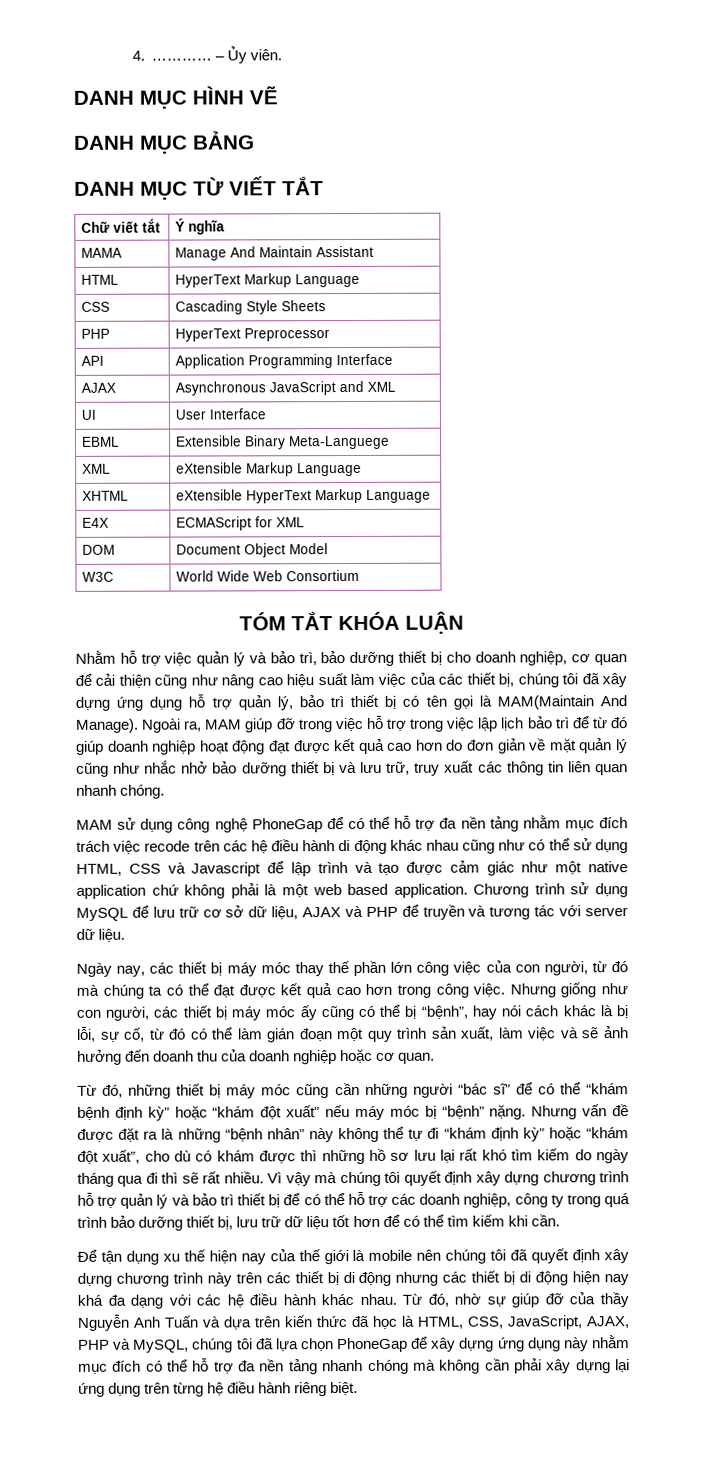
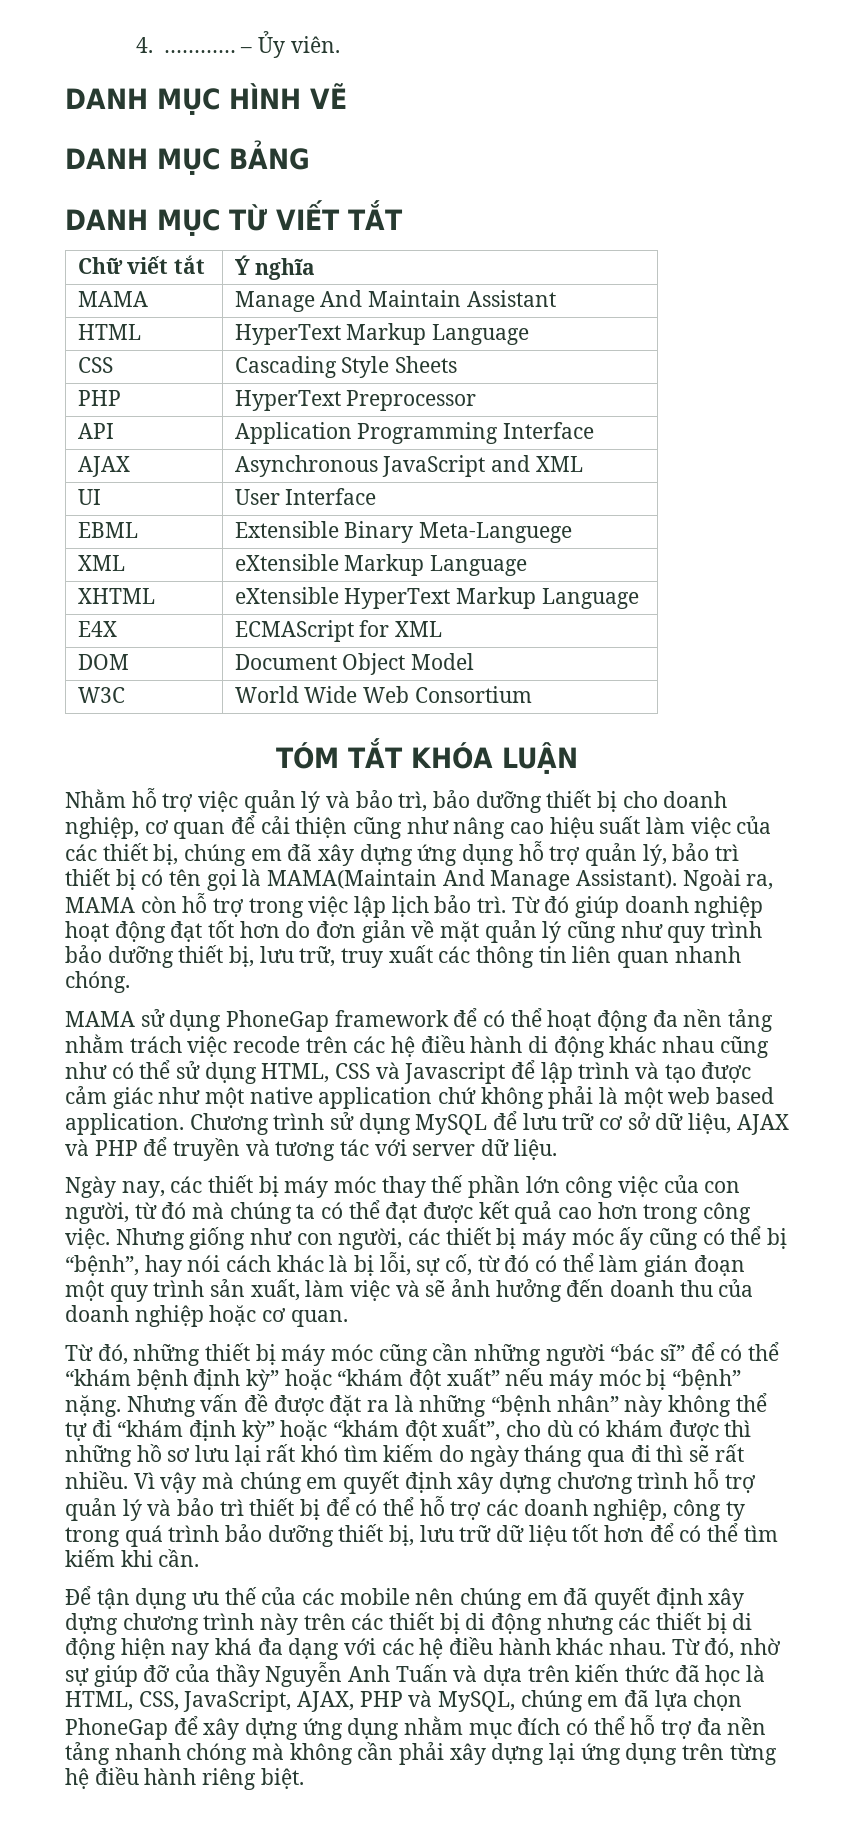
- Nhằm hỗ trợ việc quản lý và bảo trì, bảo dưỡng thiết bị cho doanh nghiệp, cơ quan để cải thiện cũng như nâng cao hiệu suất làm việc của các thiết bị, chúng tôi đã xây dựng ứng dụng hỗ trợ quản lý, bảo trì thiết bị có tên gọi là MAM(Maintain And Manage). Ngoài ra, MAM giúp đỡ trong việc hỗ trợ trong việc lập lịch bảo trì để từ đó giúp doanh nghiệp hoạt động đạt được kết quả cao hơn do đơn giản về mặt quản lý cũng như nhắc nhở bảo dưỡng thiết bị và lưu trữ, truy xuất các thông tin liên quan nhanh chóng.
+ Nhằm hỗ trợ việc quản lý và bảo trì, bảo dưỡng thiết bị cho doanh nghiệp, cơ quan để cải thiện cũng như nâng cao hiệu suất làm việc của các thiết bị, chúng em đã xây dựng ứng dụng hỗ trợ quản lý, bảo trì thiết bị có tên gọi là MAMA(Maintain And Manage Assistant). Ngoài ra, MAMA còn hỗ trợ trong việc lập lịch bảo trì. Từ đó giúp doanh nghiệp hoạt động đạt tốt hơn do đơn giản về mặt quản lý cũng như quy trình bảo dưỡng thiết bị, lưu trữ, truy xuất các thông tin liên quan nhanh chóng.
- MAM sử dụng công nghệ PhoneGap để có thể hỗ trợ đa nền tảng nhằm mục đích trách việc recode trên các hệ điều hành di động khác nhau cũng như có thể sử dụng HTML, CSS và Javascript để lập trình và tạo được cảm giác như một native application chứ không phải là một web based application.
+ MAMA sử dụng PhoneGap framework để có thể hoạt động đa nền tảng nhằm trách việc recode trên các hệ điều hành di động khác nhau cũng như có thể sử dụng HTML, CSS và Javascript để lập trình và tạo được cảm giác như một native application chứ không phải là một web based application.
- Vì vậy mà chúng tôi quyết định xây dựng chương trình hỗ trợ quản lý và bảo trì thiết bị để có thể hỗ trợ các doanh nghiệp, công ty trong quá trình bảo dưỡng thiết bị, lưu trữ dữ liệu tốt hơn để có thể tìm kiếm khi cần.
+ Vì vậy mà chúng em quyết định xây dựng chương trình hỗ trợ quản lý và bảo trì thiết bị để có thể hỗ trợ các doanh nghiệp, công ty trong quá trình bảo dưỡng thiết bị, lưu trữ dữ liệu tốt hơn để có thể tìm kiếm khi cần.
- Để tận dụng xu thế hiện nay của thế giới là mobile nên chúng tôi đã quyết định xây dựng chương trình này trên các thiết bị di động nhưng các thiết bị di động hiện nay khá đa dạng với các hệ điều hành khác nhau.
+ Để tận dụng ưu thế của các mobile nên chúng em đã quyết định xây dựng chương trình này trên các thiết bị di động nhưng các thiết bị di động hiện nay khá đa dạng với các hệ điều hành khác nhau.
- Từ đó, nhờ sự giúp đỡ của thầy Nguyễn Anh Tuấn và dựa trên kiến thức đã học là HTML, CSS, JavaScript, AJAX, PHP và MySQL, chúng tôi đã lựa chọn PhoneGap để xây dựng ứng dụng này nhằm mục đích có thể hỗ trợ đa nền tảng nhanh chóng mà không cần phải xây dựng lại ứng dụng trên từng hệ điều hành riêng biệt.
+ Từ đó, nhờ sự giúp đỡ của thầy Nguyễn Anh Tuấn và dựa trên kiến thức đã học là HTML, CSS, JavaScript, AJAX, PHP và MySQL, chúng em đã lựa chọn PhoneGap để xây dựng ứng dụng nhằm mục đích có thể hỗ trợ đa nền tảng nhanh chóng mà không cần phải xây dựng lại ứng dụng trên từng hệ điều hành riêng biệt.

